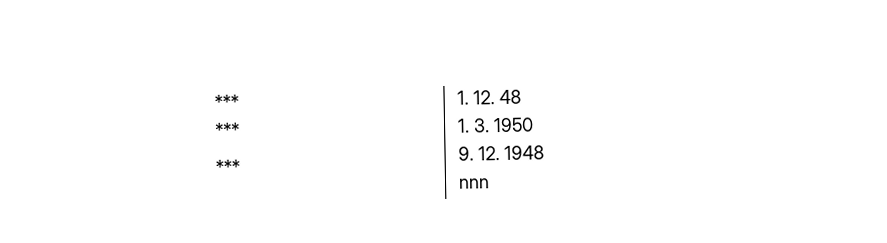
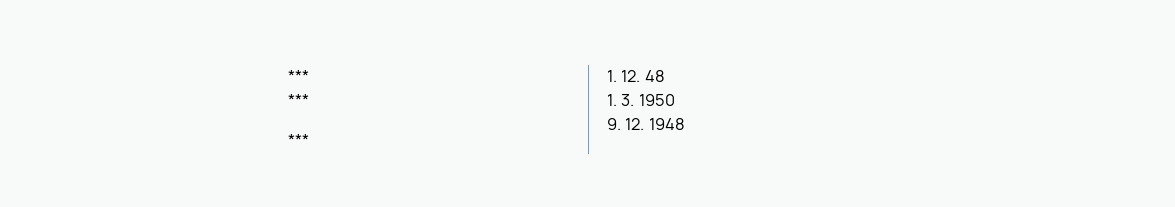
- nnn

